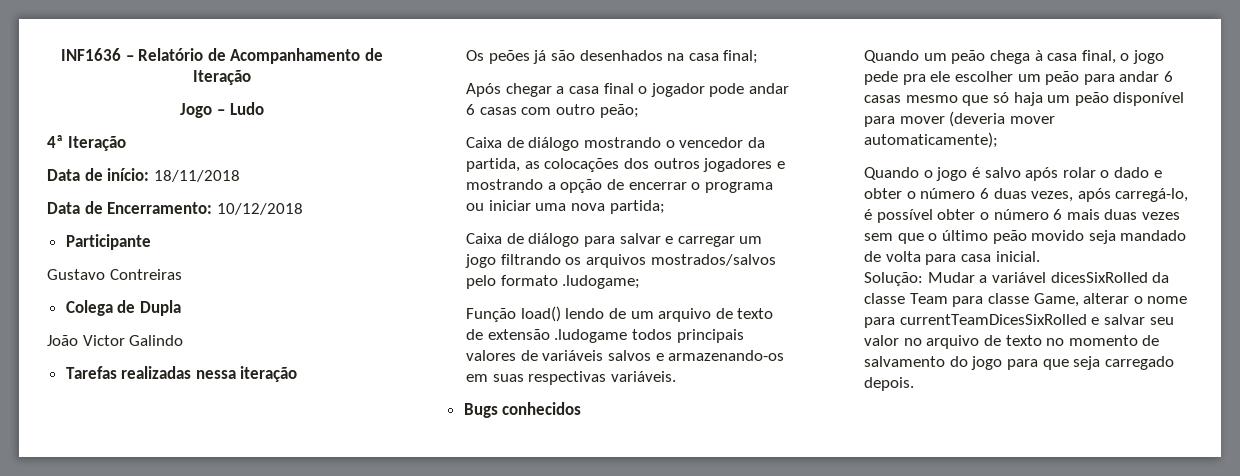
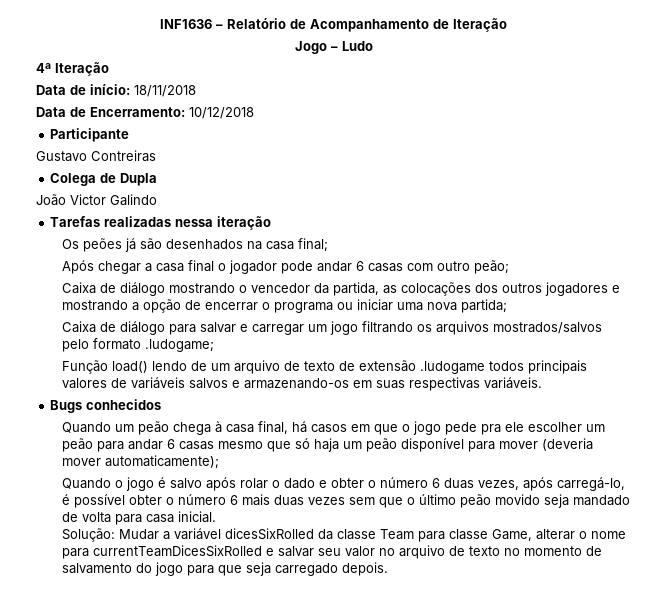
- Quando um peão chega à casa final, o jogo pede pra ele escolher um peão para andar 6 casas mesmo que só haja um peão disponível para mover (deveria mover automaticamente);
+ Quando um peão chega à casa final, há casos em que o jogo pede pra ele escolher um peão para andar 6 casas mesmo que só haja um peão disponível para mover (deveria mover automaticamente);

